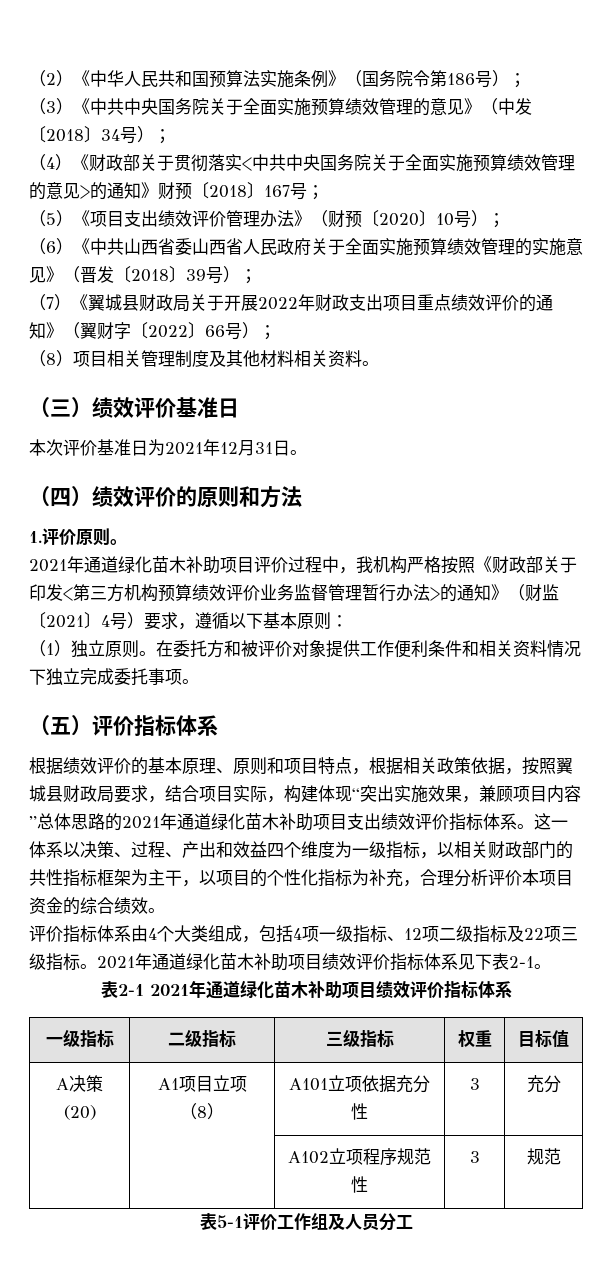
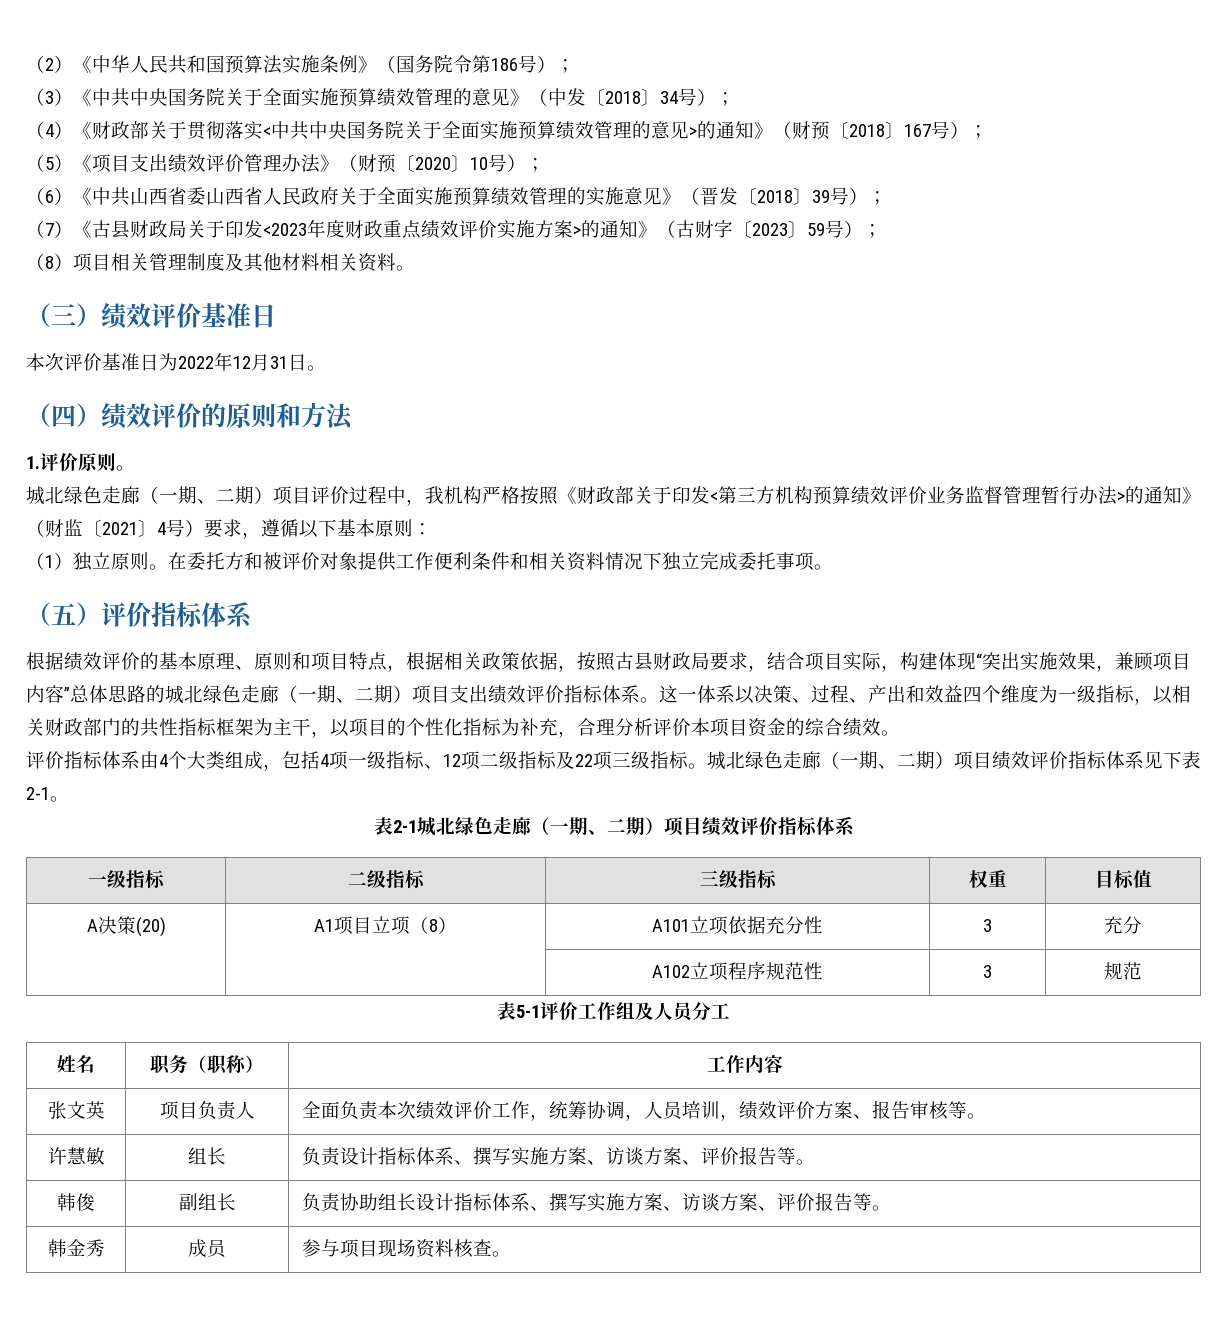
- （4）《财政部关于贯彻落实<中共中央国务院关于全面实施预算绩效管理的意见>的通知》财预〔2018〕167号；
+ （4）《财政部关于贯彻落实<中共中央国务院关于全面实施预算绩效管理的意见>的通知》（财预〔2018〕167号）；
- （7）《翼城县财政局关于开展2022年财政支出项目重点绩效评价的通知》（翼财字〔2022〕66号）；
+ （7）《古县财政局关于印发<2023年度财政重点绩效评价实施方案>的通知》（古财字〔2023〕59号）；
- 本次评价基准日为2021年12月31日。
+ 本次评价基准日为2022年12月31日。
- 2021年通道绿化苗木补助项目评价过程中，我机构严格按照《财政部关于印发<第三方机构预算绩效评价业务监督管理暂行办法>的通知》（财监〔2021〕4号）要求，遵循以下基本原则：
+ 城北绿色走廊（一期、二期）项目评价过程中，我机构严格按照《财政部关于印发<第三方机构预算绩效评价业务监督管理暂行办法>的通知》（财监〔2021〕4号）要求，遵循以下基本原则：
- 根据绩效评价的基本原理、原则和项目特点，根据相关政策依据，按照翼城县财政局要求，结合项目实际，构建体现“突出实施效果，兼顾项目内容”总体思路的2021年通道绿化苗木补助项目支出绩效评价指标体系。
+ 根据绩效评价的基本原理、原则和项目特点，根据相关政策依据，按照古县财政局要求，结合项目实际，构建体现“突出实施效果，兼顾项目内容”总体思路的城北绿色走廊（一期、二期）项目支出绩效评价指标体系。
- 2021年通道绿化苗木补助项目绩效评价指标体系见下表2-1。
+ 城北绿色走廊（一期、二期）项目绩效评价指标体系见下表2-1。
- 表2-1 2021年通道绿化苗木补助项目绩效评价指标体系
+ 表2-1城北绿色走廊（一期、二期）项目绩效评价指标体系
+ 姓名 | 职务（职称） | 工作内容
+ 张文英 | 项目负责人 | 全面负责本次绩效评价工作，统筹协调，人员培训，绩效评价方案、报告审核等。
+ 许慧敏 | 组长 | 负责设计指标体系、撰写实施方案、访谈方案、评价报告等。
+ 韩俊 | 副组长 | 负责协助组长设计指标体系、撰写实施方案、访谈方案、评价报告等。
+ 韩金秀 | 成员 | 参与项目现场资料核查。

